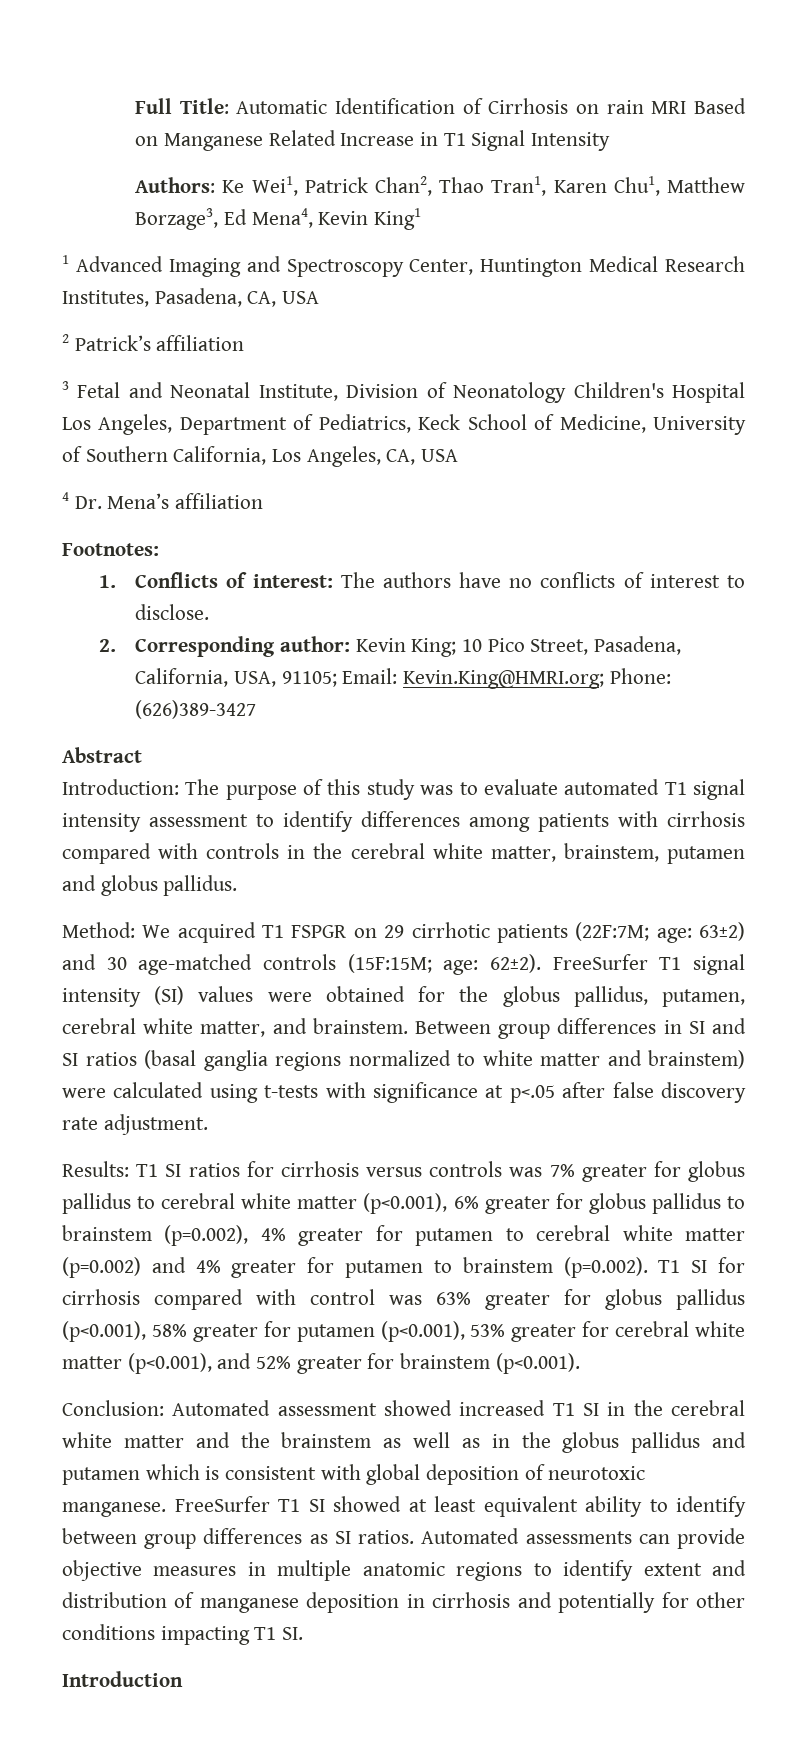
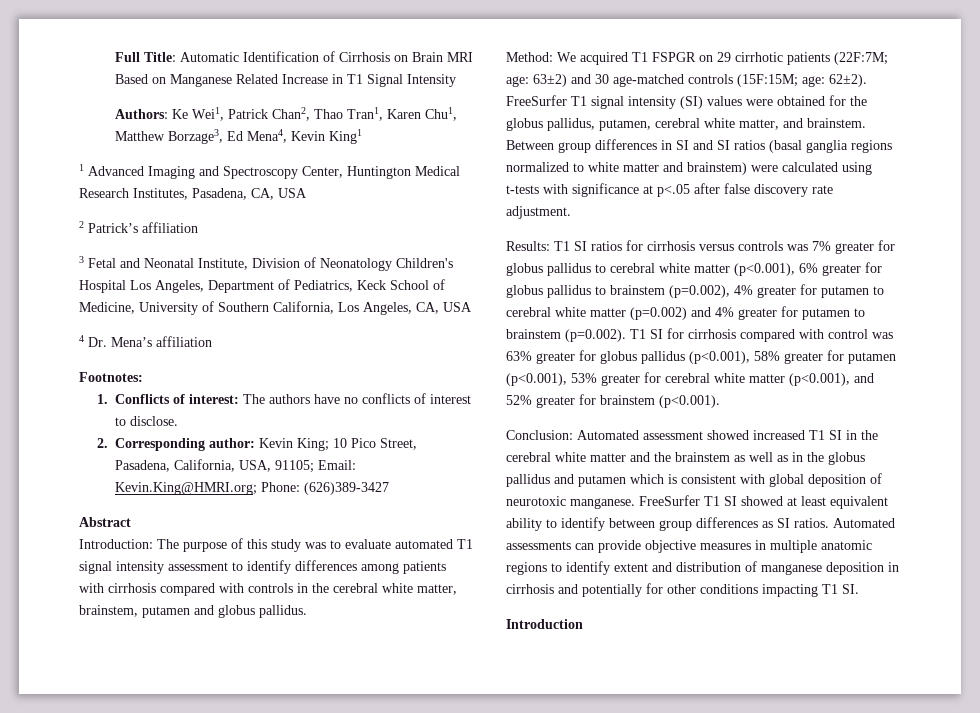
- Full Title: Automatic Identification of Cirrhosis on rain MRI Based on Manganese Related Increase in T1 Signal Intensity
+ Full Title: Automatic Identification of Cirrhosis on Brain MRI Based on Manganese Related Increase in T1 Signal Intensity

